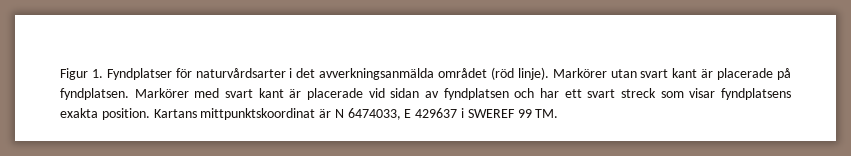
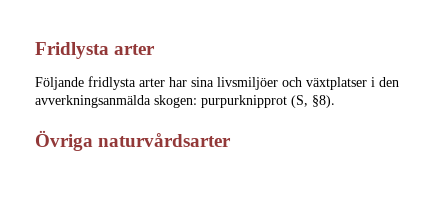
- Figur 1. Fyndplatser för naturvårdsarter i det avverkningsanmälda området (röd linje). Markörer utan svart kant är placerade på fyndplatsen. Markörer med svart kant är placerade vid sidan av fyndplatsen och har ett svart streck som visar fyndplatsens exakta position. Kartans mittpunktskoordinat är N 6474033, E 429637 i SWEREF 99 TM.
+ Fridlysta arter
+ Följande fridlysta arter har sina livsmiljöer och växtplatser i den avverkningsanmälda skogen: purpurknipprot (S, §8).
+ Övriga naturvårdsarter

